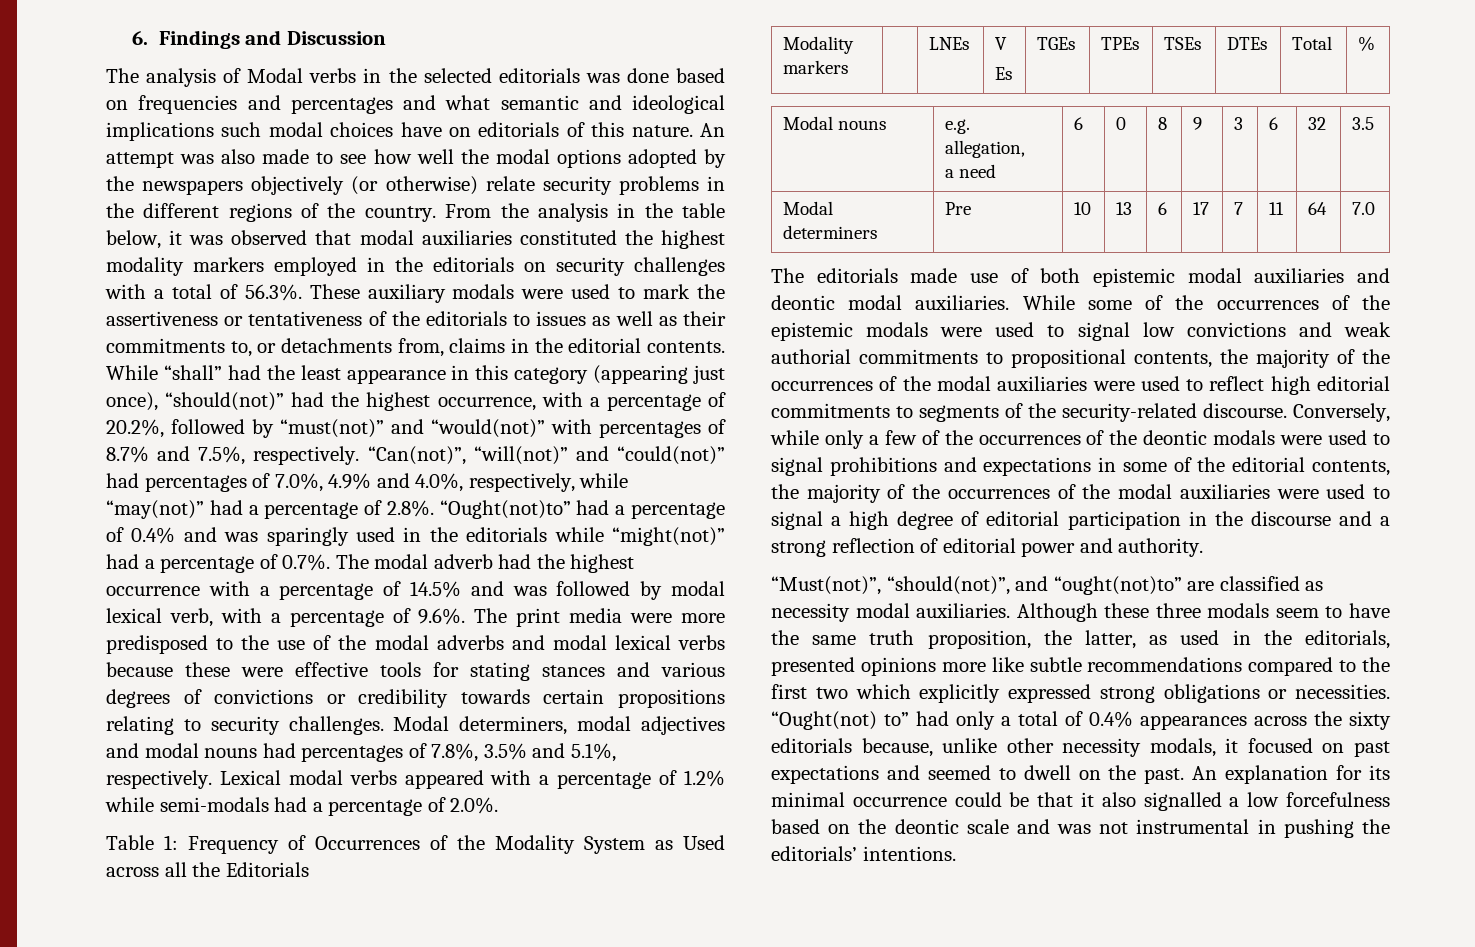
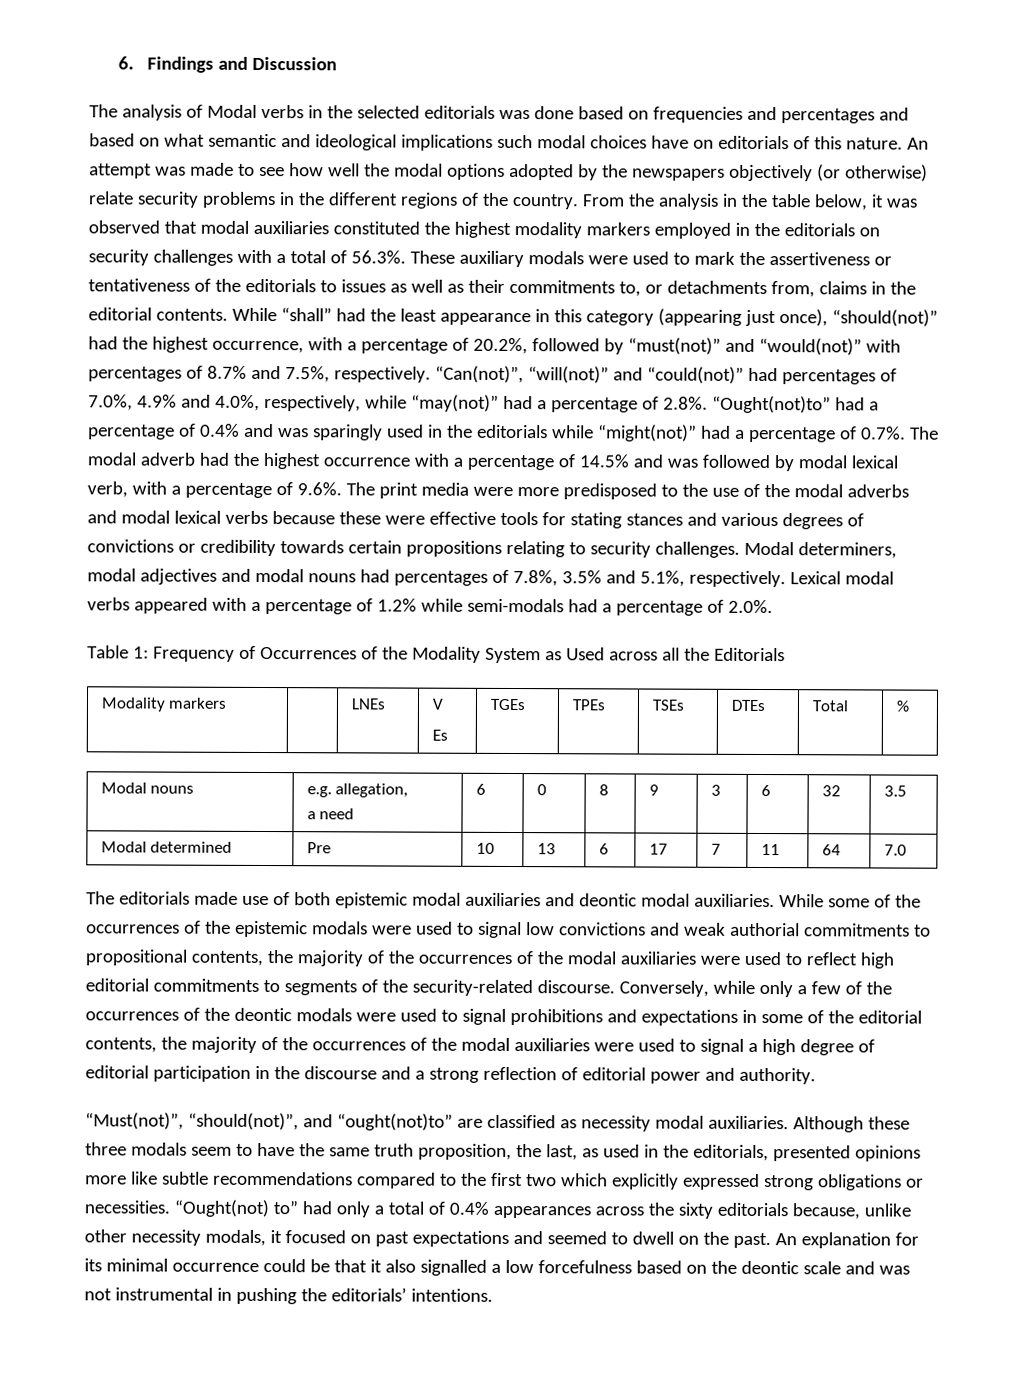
- The analysis of Modal verbs in the selected editorials was done based on frequencies and percentages and what semantic and ideological implications such modal choices have on editorials of this nature.
+ The analysis of Modal verbs in the selected editorials was done based on frequencies and percentages and based on what semantic and ideological implications such modal choices have on editorials of this nature.
- An attempt was also made to see how well the modal options adopted by the newspapers objectively (or otherwise) relate security problems in the different regions of the country.
+ An attempt was made to see how well the modal options adopted by the newspapers objectively (or otherwise) relate security problems in the different regions of the country.
- Modal determiners | Pre | 10 | 13 | 6 | 17 | 7 | 11 | 64 | 7.0
+ Modal determined | Pre | 10 | 13 | 6 | 17 | 7 | 11 | 64 | 7.0
- Although these three modals seem to have the same truth proposition, the latter, as used in the editorials, presented opinions more like subtle recommendations compared to the first two which explicitly expressed strong obligations or necessities.
+ Although these three modals seem to have the same truth proposition, the last, as used in the editorials, presented opinions more like subtle recommendations compared to the first two which explicitly expressed strong obligations or necessities.

